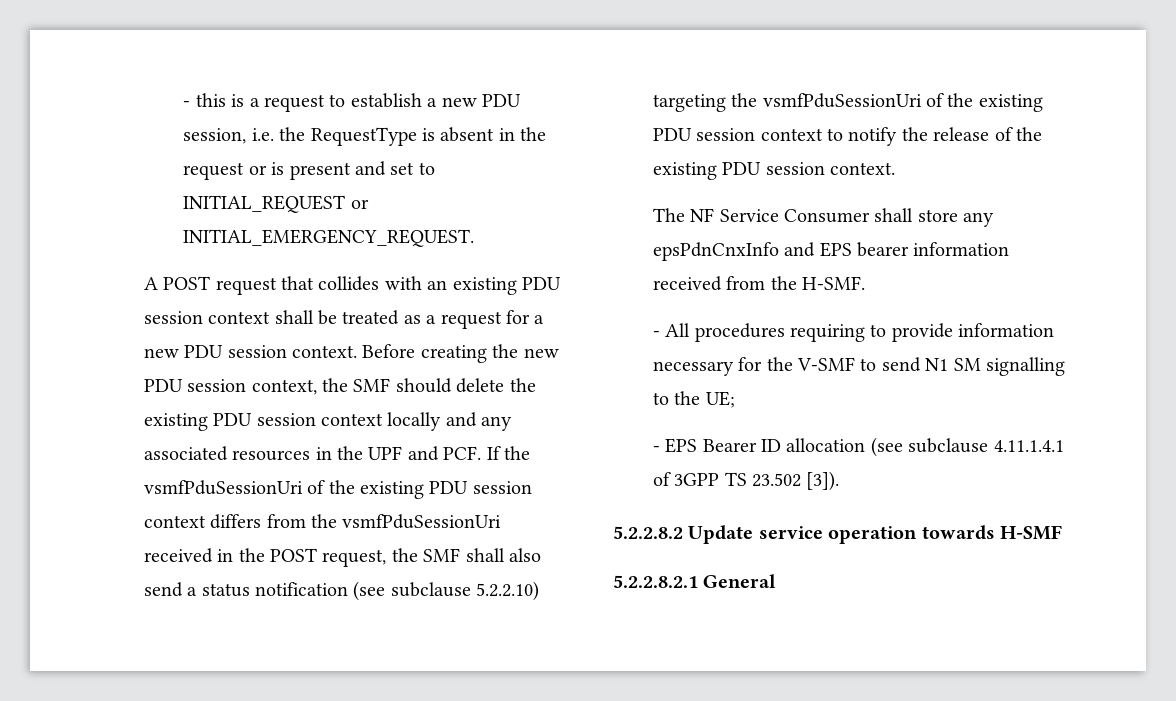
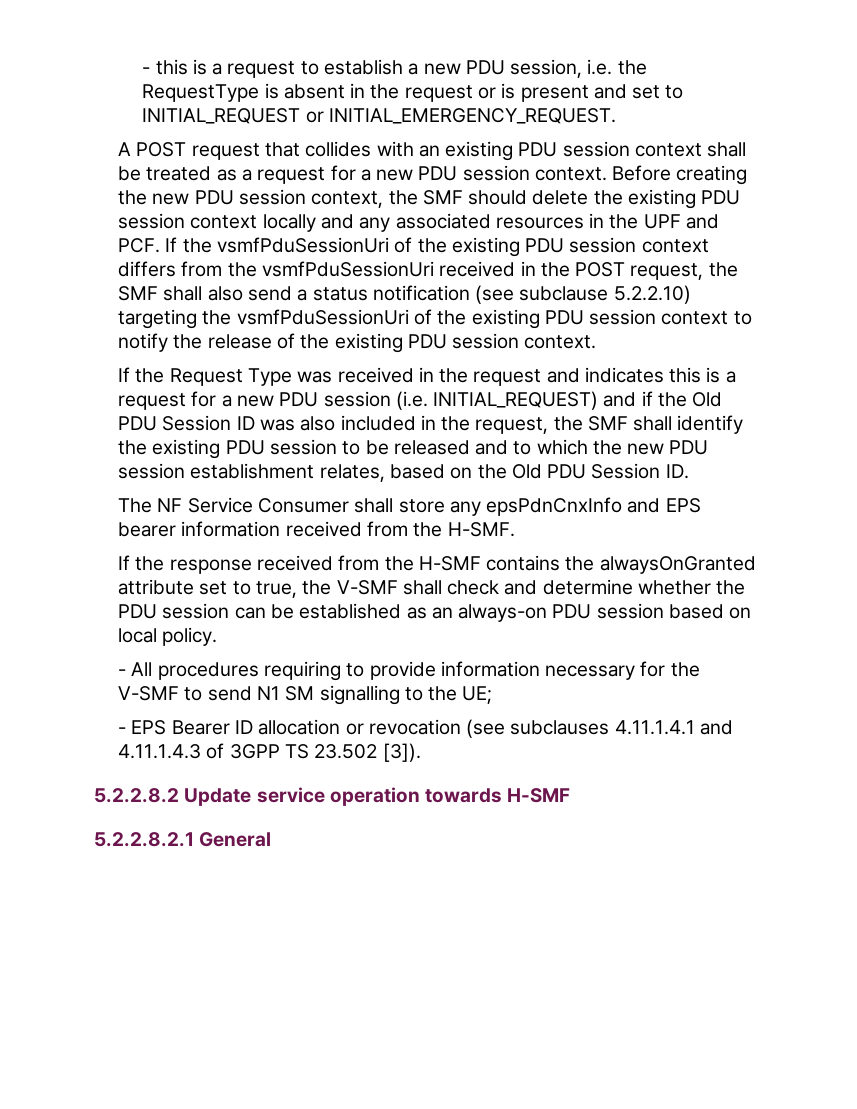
+ If the Request Type was received in the request and indicates this is a request for a new PDU session (i.e. INITIAL_REQUEST) and if the Old PDU Session ID was also included in the request, the SMF shall identify the existing PDU session to be released and to which the new PDU session establishment relates, based on the Old PDU Session ID.
+ If the response received from the H-SMF contains the alwaysOnGranted attribute set to true, the V-SMF shall check and determine whether the PDU session can be established as an always-on PDU session based on local policy.
- - EPS Bearer ID allocation (see subclause 4.11.1.4.1 of 3GPP TS 23.502 [3]).
+ - EPS Bearer ID allocation or revocation (see subclauses 4.11.1.4.1 and 4.11.1.4.3 of 3GPP TS 23.502 [3]).

